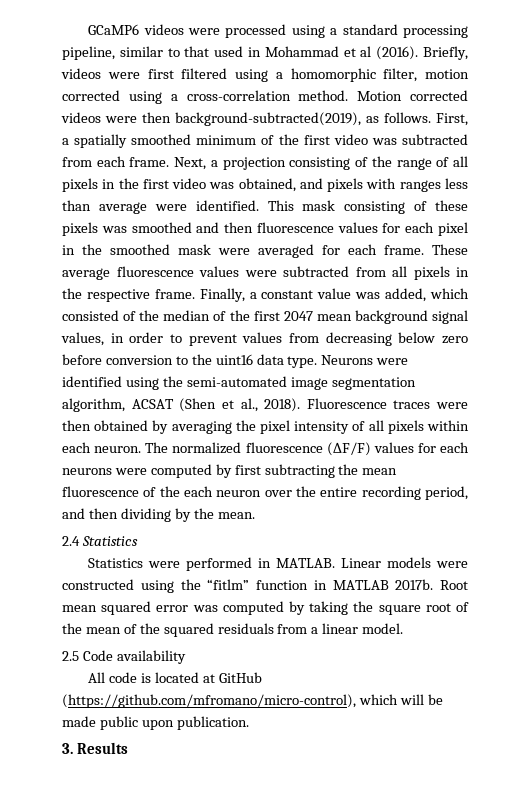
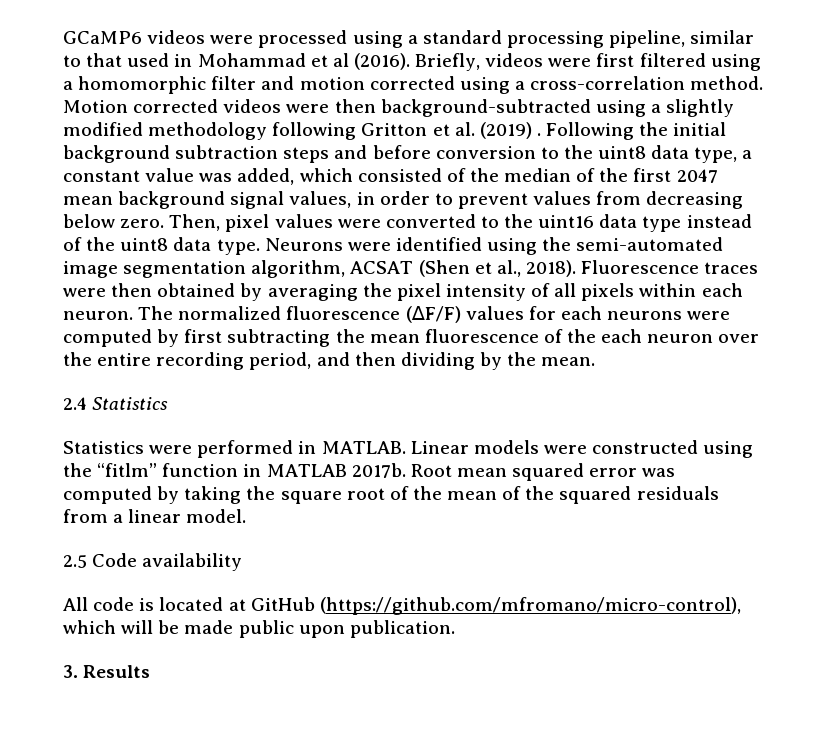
- Briefly, videos were first filtered using a homomorphic filter, motion corrected using a cross-correlation method.
+ Briefly, videos were first filtered using a homomorphic filter and motion corrected using a cross-correlation method.
- Motion corrected videos were then background-subtracted(2019), as follows. First, a spatially smoothed minimum of the first video was subtracted from each frame. Next, a projection consisting of the range of all pixels in the first video was obtained, and pixels with ranges less than average were identified. This mask consisting of these pixels was smoothed and then fluorescence values for each pixel in the smoothed mask were averaged for each frame. These average fluorescence values were subtracted from all pixels in the respective frame. Finally, a constant value was added, which consisted of the median of the first 2047 mean background signal values, in order to prevent values from decreasing below zero before conversion to the uint16 data type.
+ Motion corrected videos were then background-subtracted using a slightly modified methodology following Gritton et al. (2019) . Following the initial background subtraction steps and before conversion to the uint8 data type, a constant value was added, which consisted of the median of the first 2047 mean background signal values, in order to prevent values from decreasing below zero. Then, pixel values were converted to the uint16 data type instead of the uint8 data type.

